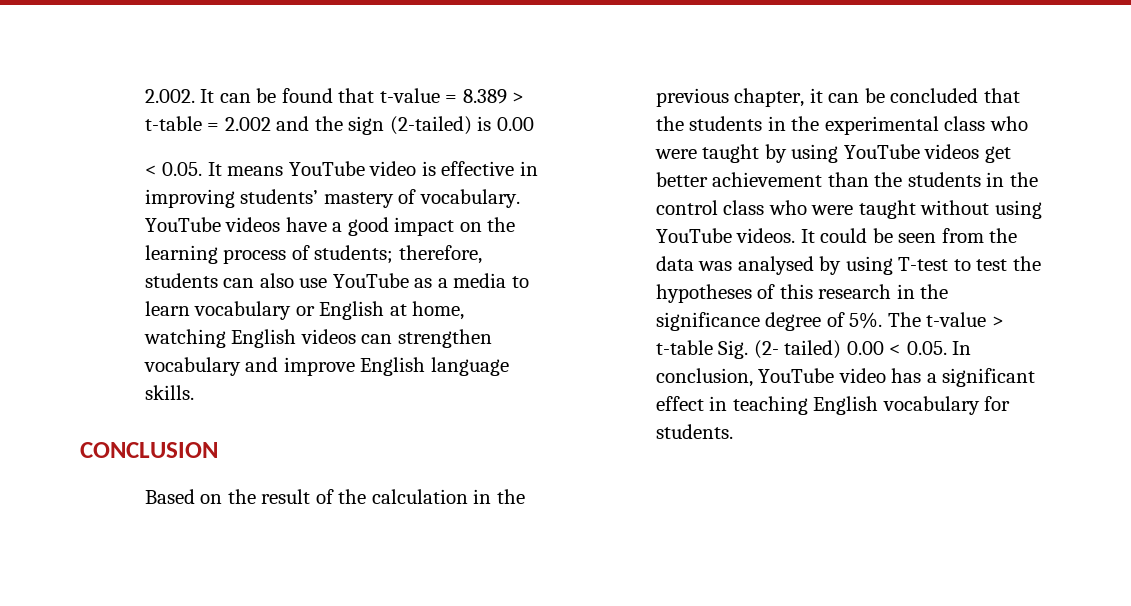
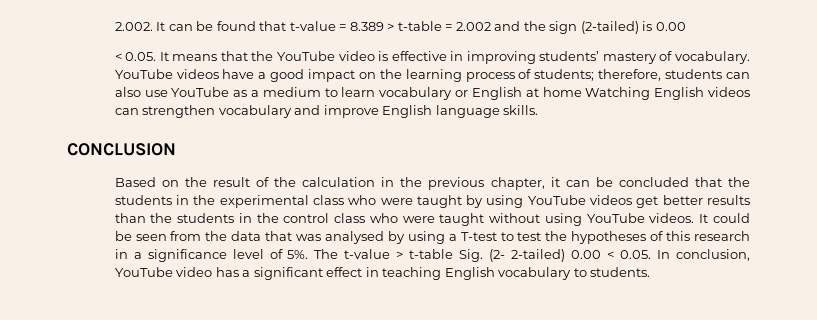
- < 0.05. It means YouTube video is effective in improving students’ mastery of vocabulary.
+ < 0.05. It means that the YouTube video is effective in improving students’ mastery of vocabulary.
- YouTube videos have a good impact on the learning process of students; therefore, students can also use YouTube as a media to learn vocabulary or English at home, watching English videos can strengthen vocabulary and improve English language skills.
+ YouTube videos have a good impact on the learning process of students; therefore, students can also use YouTube as a medium to learn vocabulary or English at home Watching English videos can strengthen vocabulary and improve English language skills.
- Based on the result of the calculation in the previous chapter, it can be concluded that the students in the experimental class who were taught by using YouTube videos get better achievement than the students in the control class who were taught without using YouTube videos.
+ Based on the result of the calculation in the previous chapter, it can be concluded that the students in the experimental class who were taught by using YouTube videos get better results than the students in the control class who were taught without using YouTube videos.
- It could be seen from the data was analysed by using T-test to test the hypotheses of this research in the significance degree of 5%.
+ It could be seen from the data that was analysed by using a T-test to test the hypotheses of this research in a significance level of 5%.
- The t-value > t-table Sig. (2- tailed) 0.00 < 0.05. In conclusion, YouTube video has a significant effect in teaching English vocabulary for students.
+ The t-value > t-table Sig. (2- 2-tailed) 0.00 < 0.05. In conclusion, YouTube video has a significant effect in teaching English vocabulary to students.

